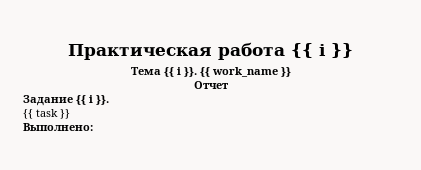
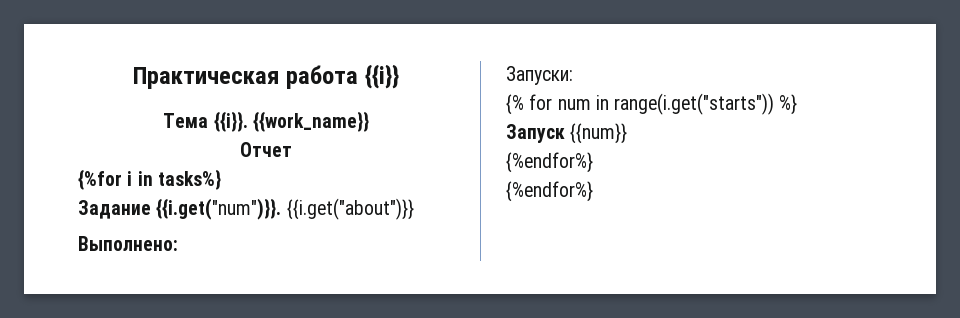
- Практическая работа {{ i }}
- Тема {{ i }}. {{ work_name }}
+ Практическая работа {{i}}
+ Тема {{i}}. {{work_name}}
  Отчет
- Задание {{ i }}.
- {{ task }}
+ {%for i in tasks%}
+ Задание {{i.get("num")}}. {{i.get("about")}}
  Выполнено:
+ Запуски:
+ {% for num in range(i.get("starts")) %}
+ Запуск {{num}}
+ {%endfor%}
+ {%endfor%}

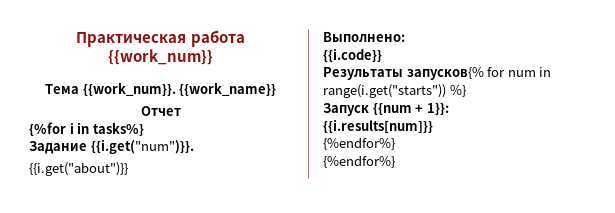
- Практическая работа {{i}}
+ Практическая работа {{work_num}}
- Тема {{i}}.
+ Тема {{work_num}}.
- Задание {{i.get("num")}}. {{i.get("about")}}
+ Задание {{i.get("num")}}.
+ {{i.get("about")}}
- Запуски:
- {% for num in range(i.get("starts")) %}
+ {{i.code}}
+ Результаты запусков{% for num in range(i.get("starts")) %}
- Запуск {{num}}
+ Запуск {{num + 1}}:
+ {{i.results[num]}}

